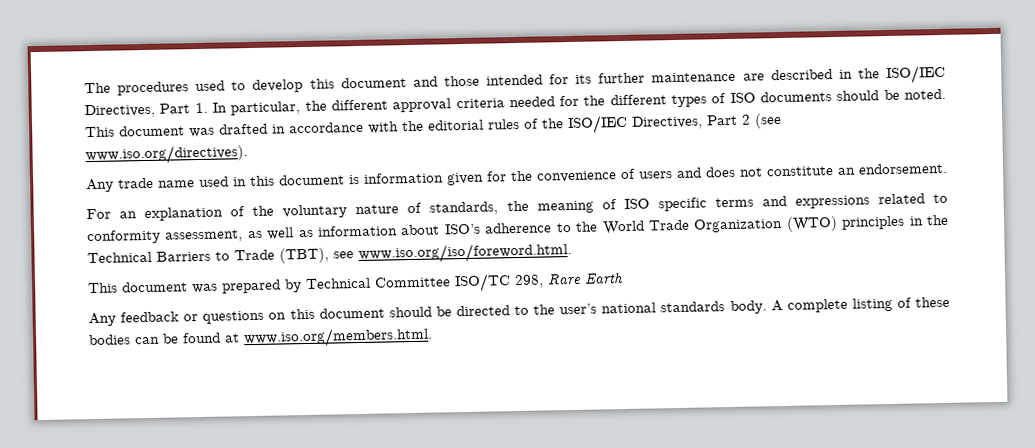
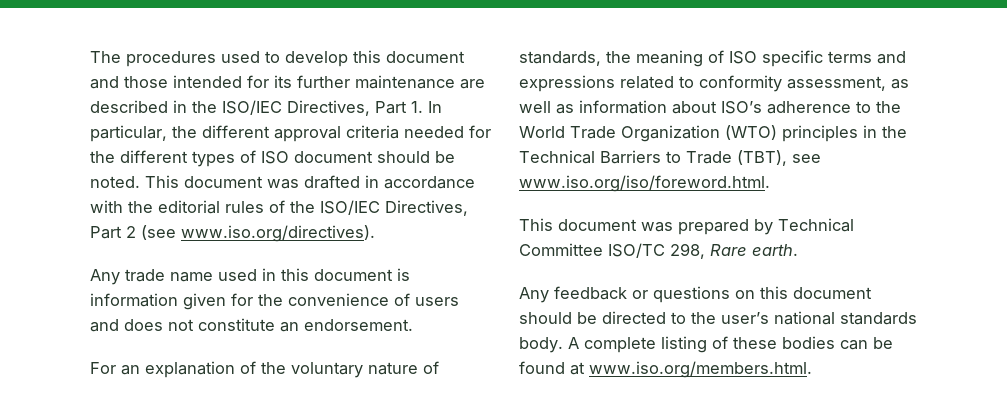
- The procedures used to develop this document and those intended for its further maintenance are described in the ISO/IEC Directives, Part 1. In particular, the different approval criteria needed for the different types of ISO documents should be noted.
+ The procedures used to develop this document and those intended for its further maintenance are described in the ISO/IEC Directives, Part 1. In particular, the different approval criteria needed for the different types of ISO document should be noted.
- This document was prepared by Technical Committee ISO/TC 298, Rare Earth
+ This document was prepared by Technical Committee ISO/TC 298, Rare earth.

